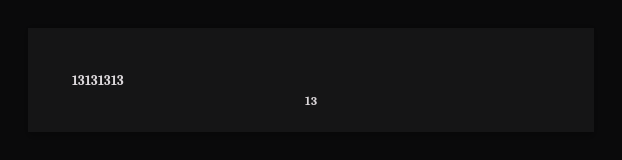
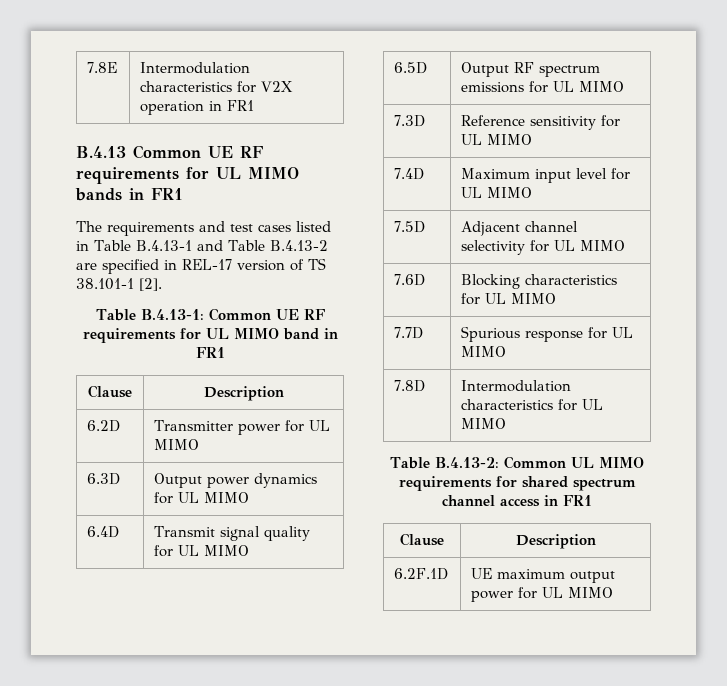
- 13131313
- 13
+ 7.8E | Intermodulation characteristics for V2X operation in FR1
+ B.4.13 Common UE RF requirements for UL MIMO bands in FR1
+ The requirements and test cases listed in Table B.4.13-1 and Table B.4.13-2 are specified in REL-17 version of TS 38.101-1 [2].
+ Table B.4.13-1: Common UE RF requirements for UL MIMO band in FR1
+ Clause | Description
+ 6.2D | Transmitter power for UL MIMO
+ 6.3D | Output power dynamics for UL MIMO
+ 6.4D | Transmit signal quality for UL MIMO
+ 6.5D | Output RF spectrum emissions for UL MIMO
+ 7.3D | Reference sensitivity for UL MIMO
+ 7.4D | Maximum input level for UL MIMO
+ 7.5D | Adjacent channel selectivity for UL MIMO
+ 7.6D | Blocking characteristics for UL MIMO
+ 7.7D | Spurious response for UL MIMO
+ 7.8D | Intermodulation characteristics for UL MIMO
+ Table B.4.13-2: Common UL MIMO requirements for shared spectrum channel access in FR1
+ Clause | Description
+ 6.2F.1D | UE maximum output power for UL MIMO

